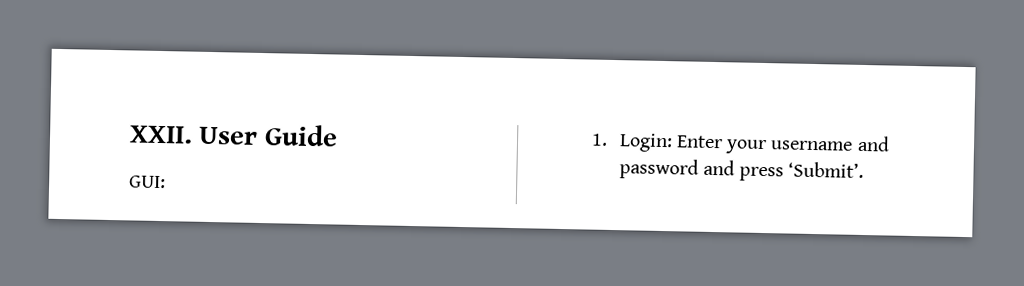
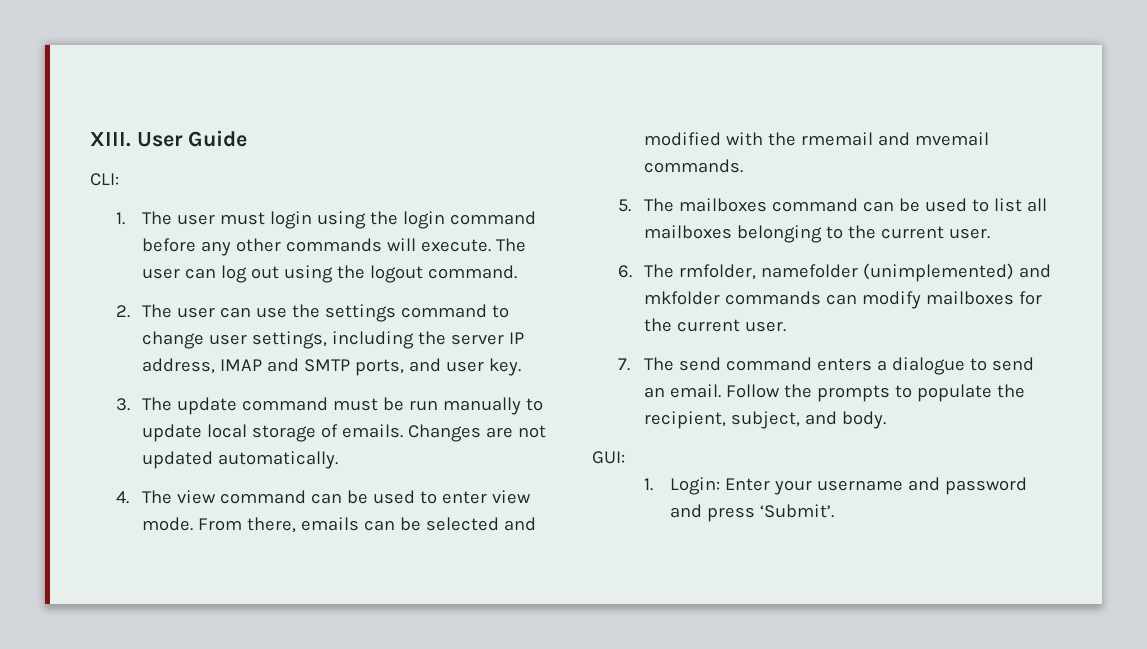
- XXII.
+ XIII.
+ CLI:
+ 1. The user must login using the login command before any other commands will execute. The user can log out using the logout command.
+ 2. The user can use the settings command to change user settings, including the server IP address, IMAP and SMTP ports, and user key.
+ 3. The update command must be run manually to update local storage of emails. Changes are not updated automatically.
+ 4. The view command can be used to enter view mode. From there, emails can be selected and modified with the rmemail and mvemail commands.
+ 5. The mailboxes command can be used to list all mailboxes belonging to the current user.
+ 6. The rmfolder, namefolder (unimplemented) and mkfolder commands can modify mailboxes for the current user.
+ 7. The send command enters a dialogue to send an email. Follow the prompts to populate the recipient, subject, and body.

